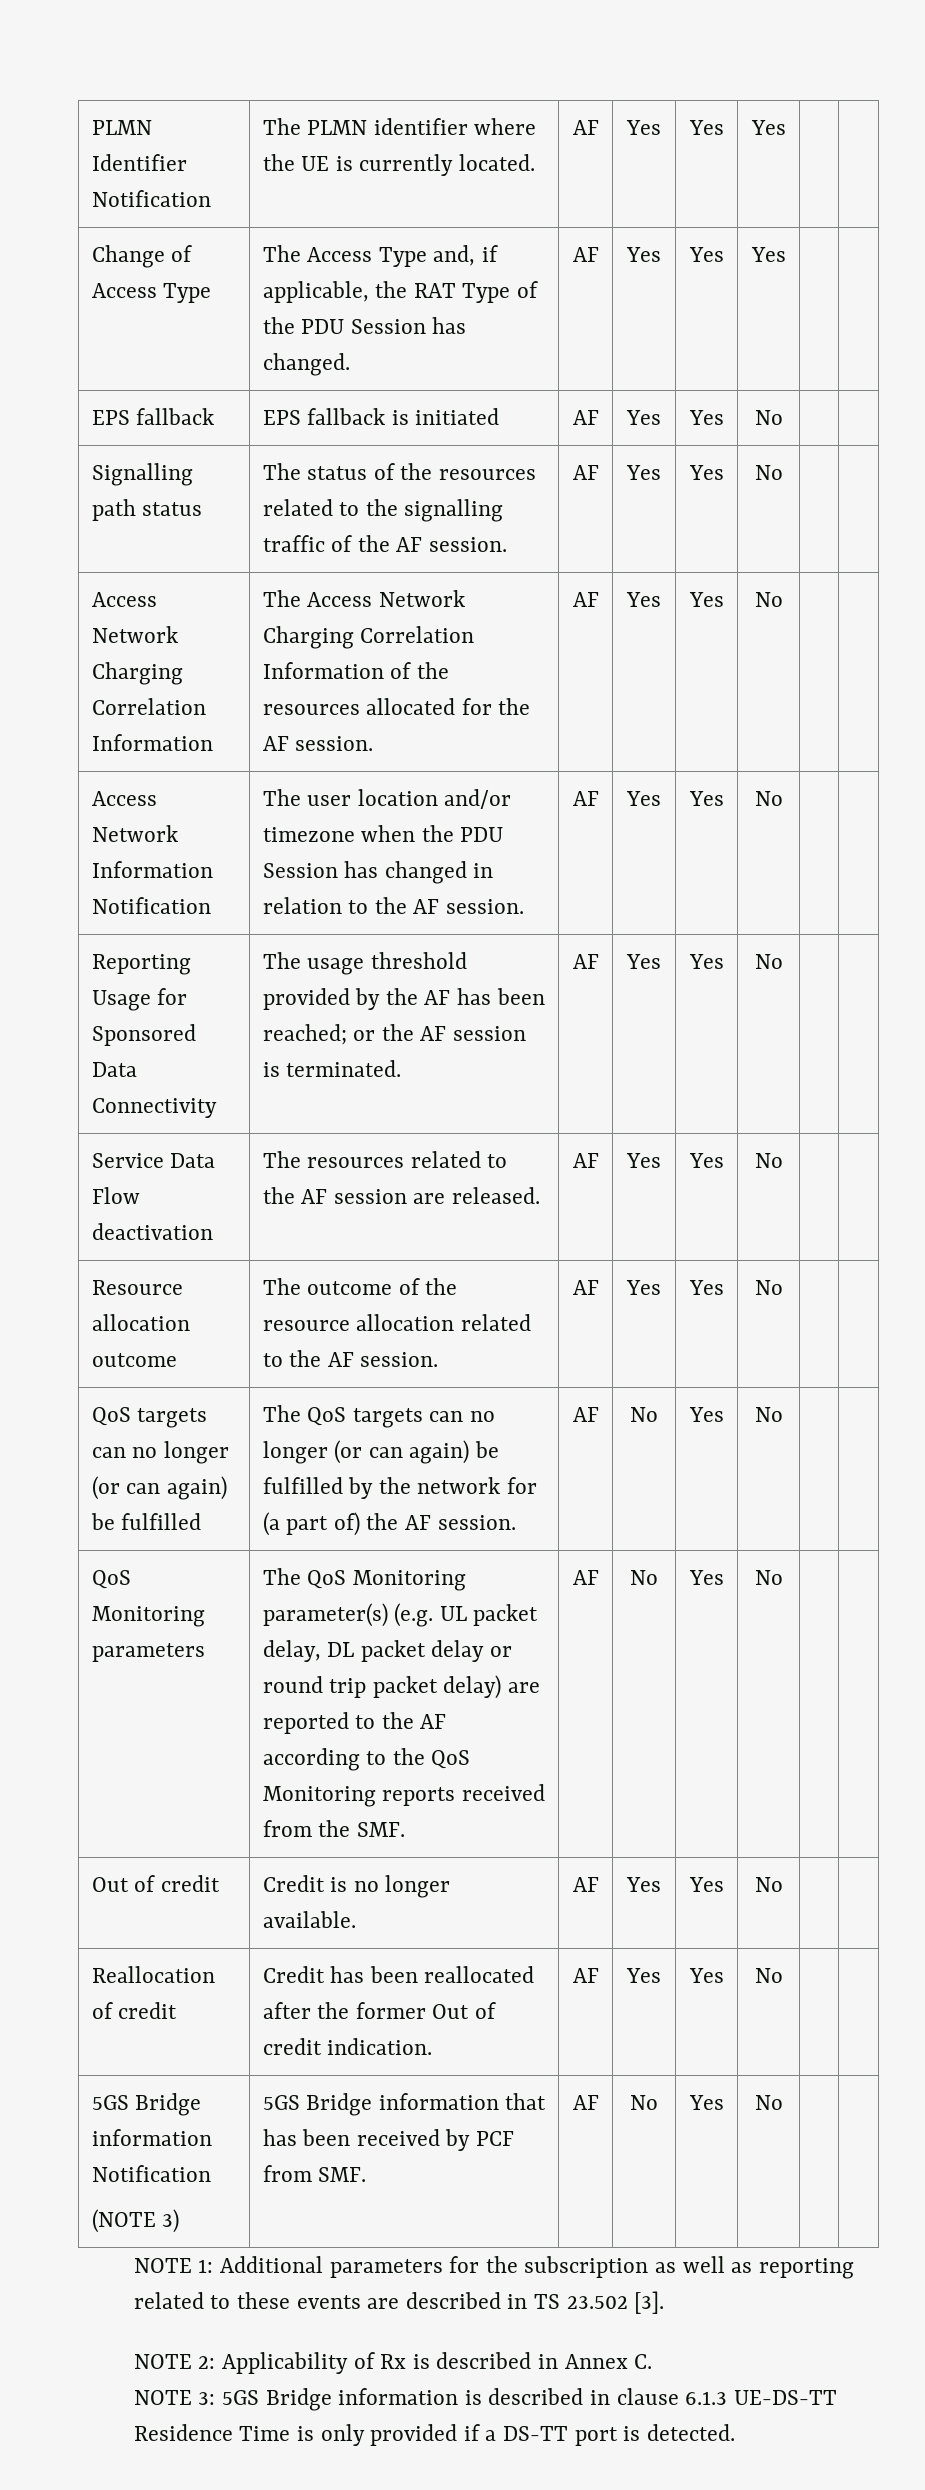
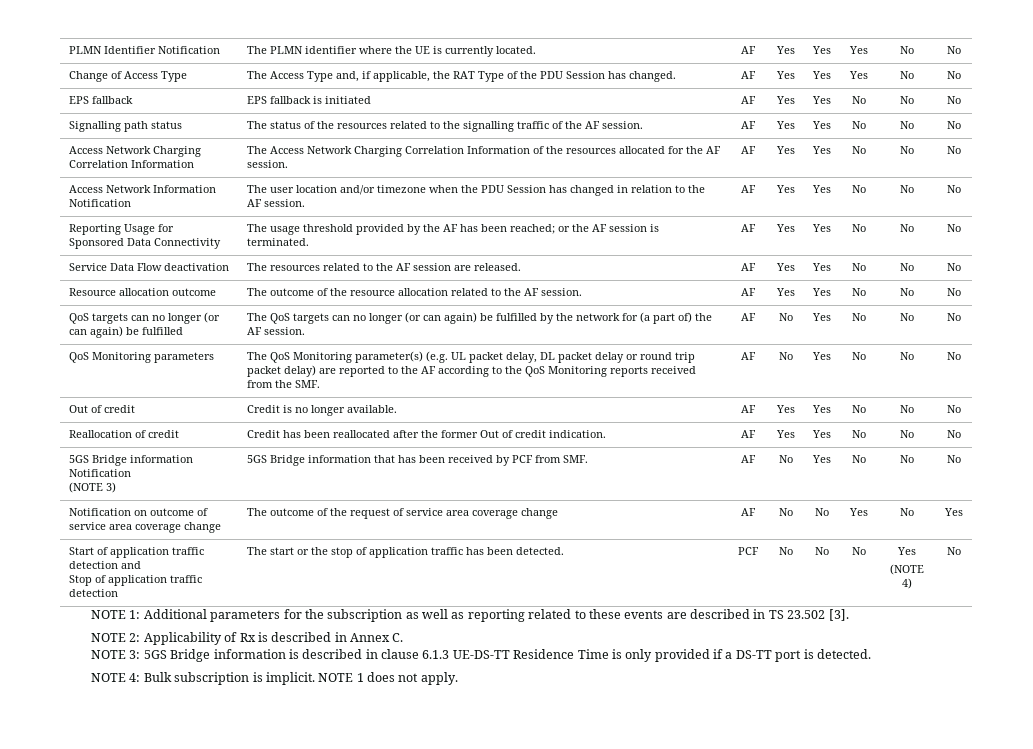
- PLMN Identifier Notification | The PLMN identifier where the UE is currently located. | AF | Yes | Yes | Yes | |
+ PLMN Identifier Notification | The PLMN identifier where the UE is currently located. | AF | Yes | Yes | Yes | No | No
- Change of Access Type | The Access Type and, if applicable, the RAT Type of the PDU Session has changed. | AF | Yes | Yes | Yes | |
+ Change of Access Type | The Access Type and, if applicable, the RAT Type of the PDU Session has changed. | AF | Yes | Yes | Yes | No | No
- EPS fallback | EPS fallback is initiated | AF | Yes | Yes | No | |
+ EPS fallback | EPS fallback is initiated | AF | Yes | Yes | No | No | No
- Signalling path status | The status of the resources related to the signalling traffic of the AF session. | AF | Yes | Yes | No | |
+ Signalling path status | The status of the resources related to the signalling traffic of the AF session. | AF | Yes | Yes | No | No | No
- Access Network Charging Correlation Information | The Access Network Charging Correlation Information of the resources allocated for the AF session. | AF | Yes | Yes | No | |
+ Access Network Charging Correlation Information | The Access Network Charging Correlation Information of the resources allocated for the AF session. | AF | Yes | Yes | No | No | No
- Access Network Information Notification | The user location and/or timezone when the PDU Session has changed in relation to the AF session. | AF | Yes | Yes | No | |
+ Access Network Information Notification | The user location and/or timezone when the PDU Session has changed in relation to the AF session. | AF | Yes | Yes | No | No | No
- Reporting Usage for Sponsored Data Connectivity | The usage threshold provided by the AF has been reached; or the AF session is terminated. | AF | Yes | Yes | No | |
+ Reporting Usage for Sponsored Data Connectivity | The usage threshold provided by the AF has been reached; or the AF session is terminated. | AF | Yes | Yes | No | No | No
- Service Data Flow deactivation | The resources related to the AF session are released. | AF | Yes | Yes | No | |
+ Service Data Flow deactivation | The resources related to the AF session are released. | AF | Yes | Yes | No | No | No
- Resource allocation outcome | The outcome of the resource allocation related to the AF session. | AF | Yes | Yes | No | |
+ Resource allocation outcome | The outcome of the resource allocation related to the AF session. | AF | Yes | Yes | No | No | No
- QoS targets can no longer (or can again) be fulfilled | The QoS targets can no longer (or can again) be fulfilled by the network for (a part of) the AF session. | AF | No | Yes | No | |
+ QoS targets can no longer (or can again) be fulfilled | The QoS targets can no longer (or can again) be fulfilled by the network for (a part of) the AF session. | AF | No | Yes | No | No | No
- QoS Monitoring parameters | The QoS Monitoring parameter(s) (e.g. UL packet delay, DL packet delay or round trip packet delay) are reported to the AF according to the QoS Monitoring reports received from the SMF. | AF | No | Yes | No | |
+ QoS Monitoring parameters | The QoS Monitoring parameter(s) (e.g. UL packet delay, DL packet delay or round trip packet delay) are reported to the AF according to the QoS Monitoring reports received from the SMF. | AF | No | Yes | No | No | No
- Out of credit | Credit is no longer available. | AF | Yes | Yes | No | |
+ Out of credit | Credit is no longer available. | AF | Yes | Yes | No | No | No
- Reallocation of credit | Credit has been reallocated after the former Out of credit indication. | AF | Yes | Yes | No | |
+ Reallocation of credit | Credit has been reallocated after the former Out of credit indication. | AF | Yes | Yes | No | No | No
  5GS Bridge information Notification
- (NOTE 3) | 5GS Bridge information that has been received by PCF from SMF. | AF | No | Yes | No | |
+ (NOTE 3) | 5GS Bridge information that has been received by PCF from SMF. | AF | No | Yes | No | No | No
+ Notification on outcome of service area coverage change | The outcome of the request of service area coverage change | AF | No | No | Yes | No | Yes
+ Start of application traffic detection and
+ Stop of application traffic detection | The start or the stop of application traffic has been detected. | PCF | No | No | No | Yes
+ (NOTE 4) | No
+ NOTE 4: Bulk subscription is implicit. NOTE 1 does not apply.

